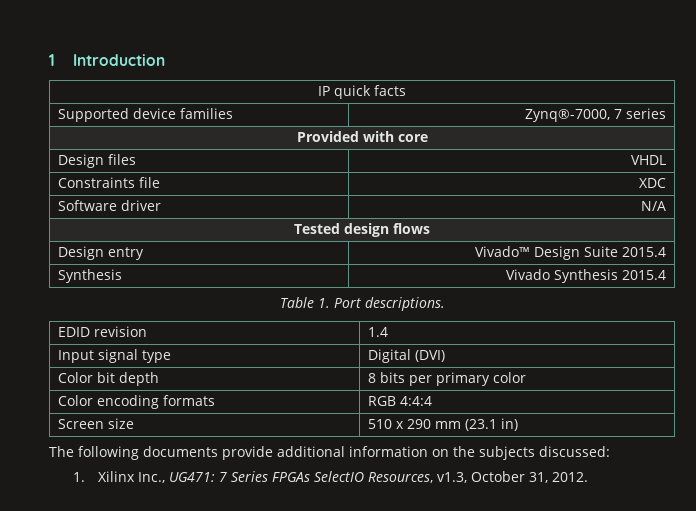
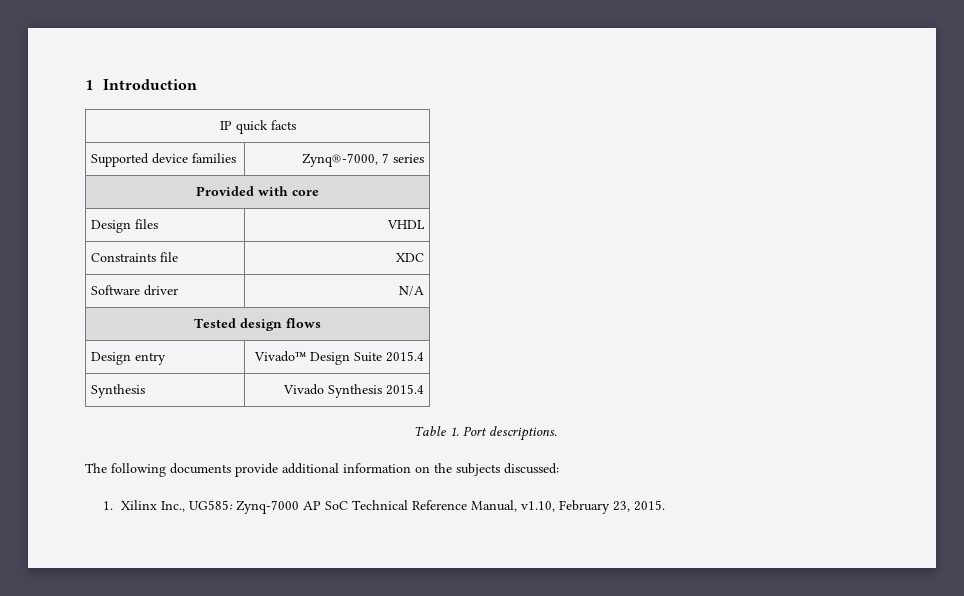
- EDID revision | 1.4
- Input signal type | Digital (DVI)
- Color bit depth | 8 bits per primary color
- Color encoding formats | RGB 4:4:4
- Screen size | 510 x 290 mm (23.1 in)
- 1. Xilinx Inc., UG471: 7 Series FPGAs SelectIO Resources, v1.3, October 31, 2012.
+ 1. Xilinx Inc., UG585: Zynq-7000 AP SoC Technical Reference Manual, v1.10, February 23, 2015.

